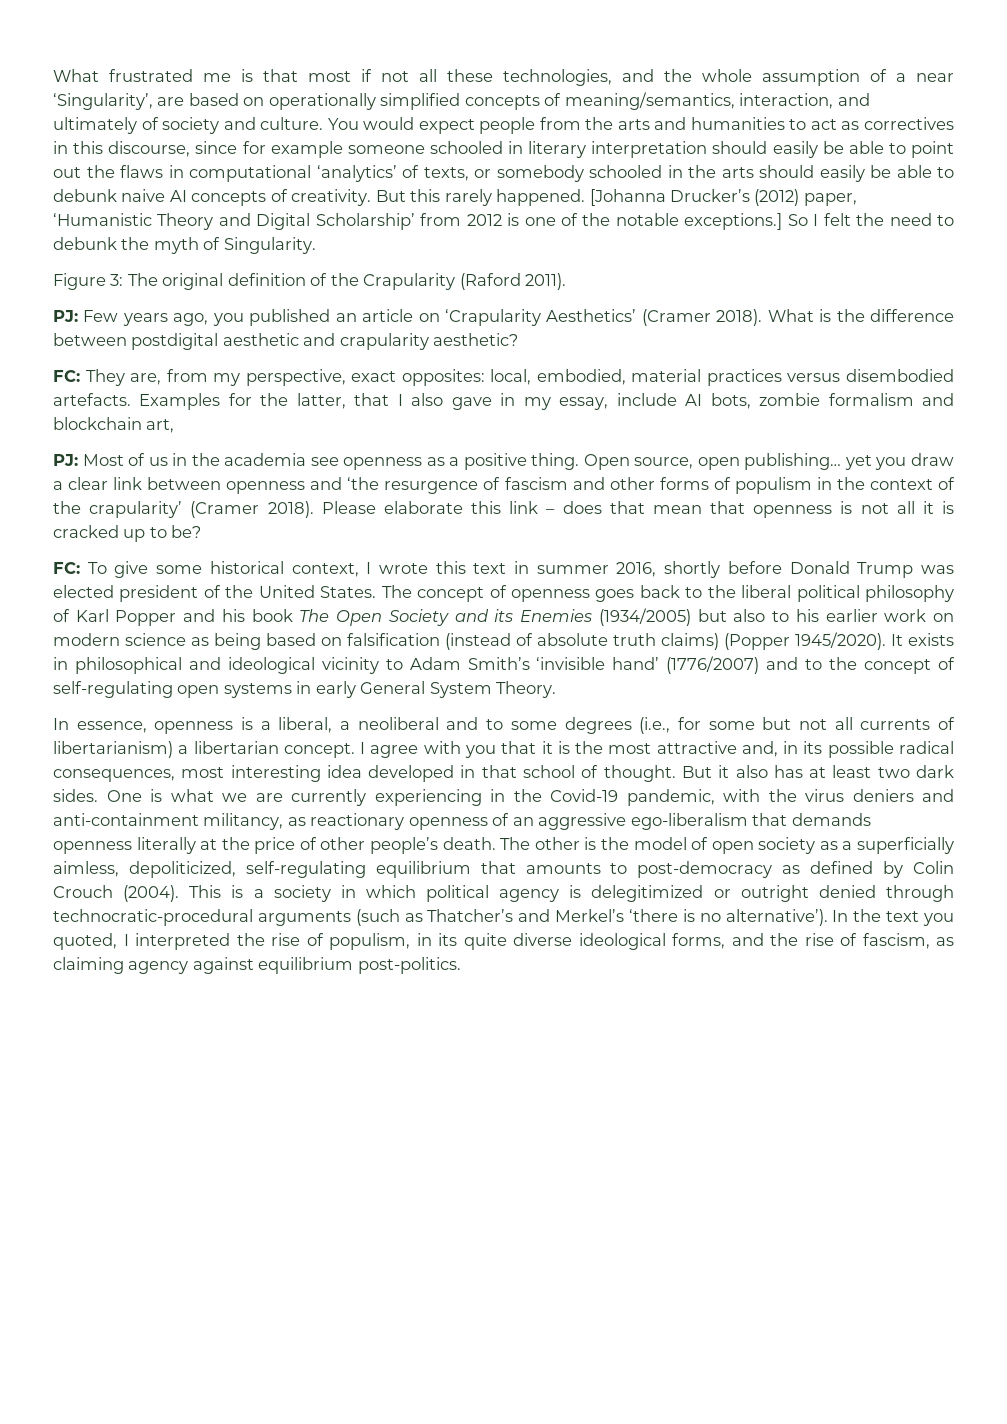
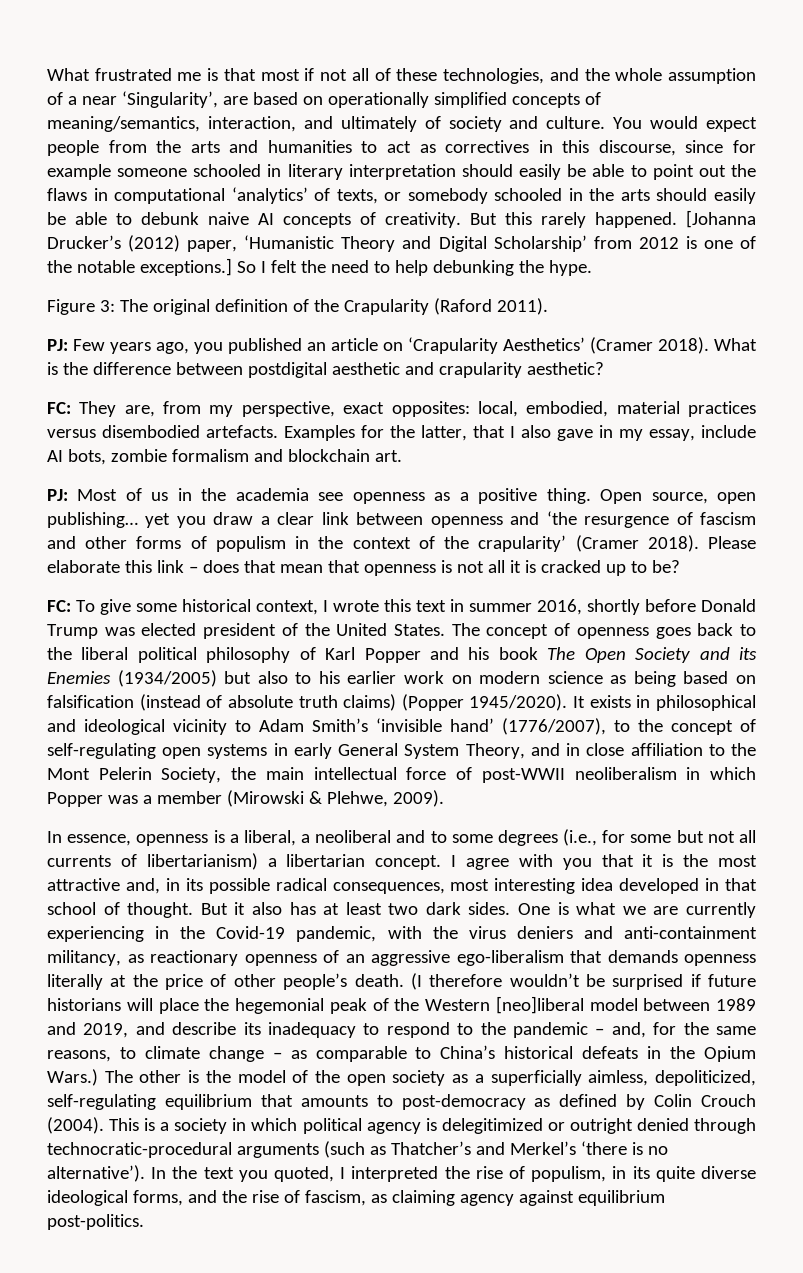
- What frustrated me is that most if not all these technologies, and the whole assumption of a near ‘Singularity’, are based on operationally simplified concepts of meaning/semantics, interaction, and ultimately of society and culture.
+ What frustrated me is that most if not all of these technologies, and the whole assumption of a near ‘Singularity’, are based on operationally simplified concepts of meaning/semantics, interaction, and ultimately of society and culture.
- So I felt the need to debunk the myth of Singularity.
+ So I felt the need to help debunking the hype.
- Examples for the latter, that I also gave in my essay, include AI bots, zombie formalism and blockchain art,
+ Examples for the latter, that I also gave in my essay, include AI bots, zombie formalism and blockchain art.
- It exists in philosophical and ideological vicinity to Adam Smith’s ‘invisible hand’ (1776/2007) and to the concept of self-regulating open systems in early General System Theory.
+ It exists in philosophical and ideological vicinity to Adam Smith’s ‘invisible hand’ (1776/2007), to the concept of self-regulating open systems in early General System Theory, and in close affiliation to the Mont Pelerin Society, the main intellectual force of post-WWII neoliberalism in which Popper was a member (Mirowski & Plehwe, 2009).
+ (I therefore wouldn’t be surprised if future historians will place the hegemonial peak of the Western [neo]liberal model between 1989 and 2019, and describe its inadequacy to respond to the pandemic – and, for the same reasons, to climate change – as comparable to China’s historical defeats in the Opium Wars.)
- The other is the model of open society as a superficially aimless, depoliticized, self-regulating equilibrium that amounts to post-democracy as defined by Colin Crouch (2004).
+ The other is the model of the open society as a superficially aimless, depoliticized, self-regulating equilibrium that amounts to post-democracy as defined by Colin Crouch (2004).

